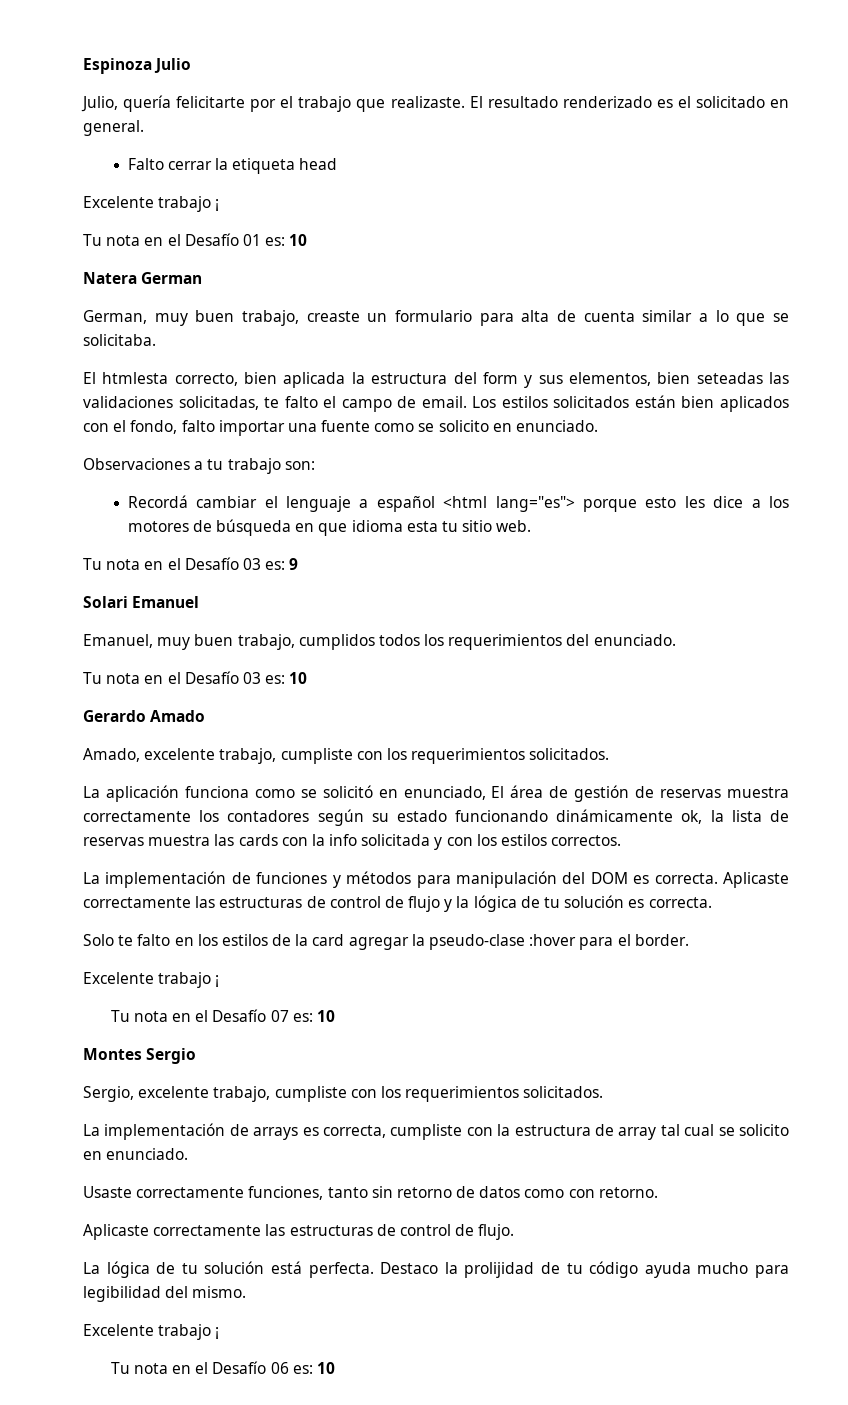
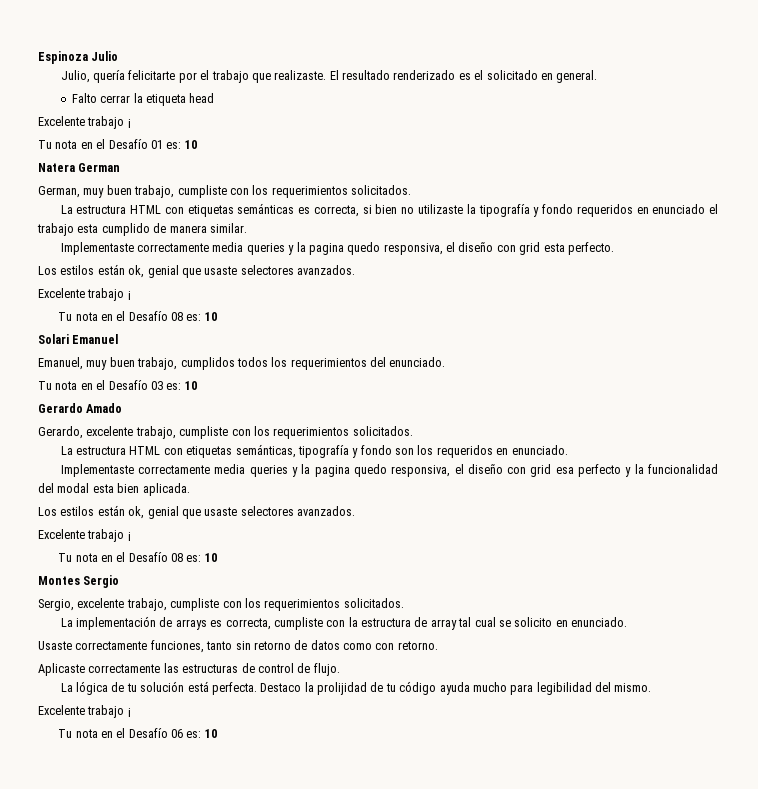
- German, muy buen trabajo, creaste un formulario para alta de cuenta similar a lo que se solicitaba.
- El htmlesta correcto, bien aplicada la estructura del form y sus elementos, bien seteadas las validaciones solicitadas, te falto el campo de email. Los estilos solicitados están bien aplicados con el fondo, falto importar una fuente como se solicito en enunciado.
- Observaciones a tu trabajo son:
- Recordá cambiar el lenguaje a español <html lang="es"> porque esto les dice a los motores de búsqueda en que idioma esta tu sitio web.
- Tu nota en el Desafío 03 es: 9
+ German, muy buen trabajo, cumpliste con los requerimientos solicitados.
+ La estructura HTML con etiquetas semánticas es correcta, si bien no utilizaste la tipografía y fondo requeridos en enunciado el trabajo esta cumplido de manera similar.
+ Implementaste correctamente media queries y la pagina quedo responsiva, el diseño con grid esta perfecto.
+ Los estilos están ok, genial que usaste selectores avanzados.
+ Excelente trabajo ¡
+ Tu nota en el Desafío 08 es: 10
- Amado, excelente trabajo, cumpliste con los requerimientos solicitados.
- La aplicación funciona como se solicitó en enunciado, El área de gestión de reservas muestra correctamente los contadores según su estado funcionando dinámicamente ok, la lista de reservas muestra las cards con la info solicitada y con los estilos correctos.
- La implementación de funciones y métodos para manipulación del DOM es correcta. Aplicaste correctamente las estructuras de control de flujo y la lógica de tu solución es correcta.
- Solo te falto en los estilos de la card agregar la pseudo-clase :hover para el border.
+ Gerardo, excelente trabajo, cumpliste con los requerimientos solicitados.
+ La estructura HTML con etiquetas semánticas, tipografía y fondo son los requeridos en enunciado.
+ Implementaste correctamente media queries y la pagina quedo responsiva, el diseño con grid esa perfecto y la funcionalidad del modal esta bien aplicada.
+ Los estilos están ok, genial que usaste selectores avanzados.
  Excelente trabajo ¡
- Tu nota en el Desafío 07 es: 10
+ Tu nota en el Desafío 08 es: 10

